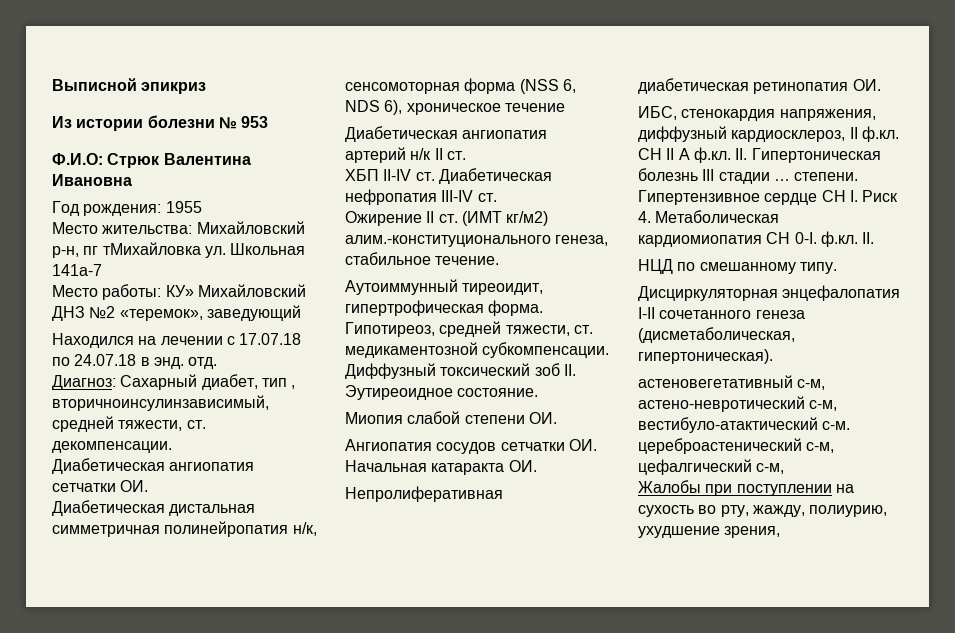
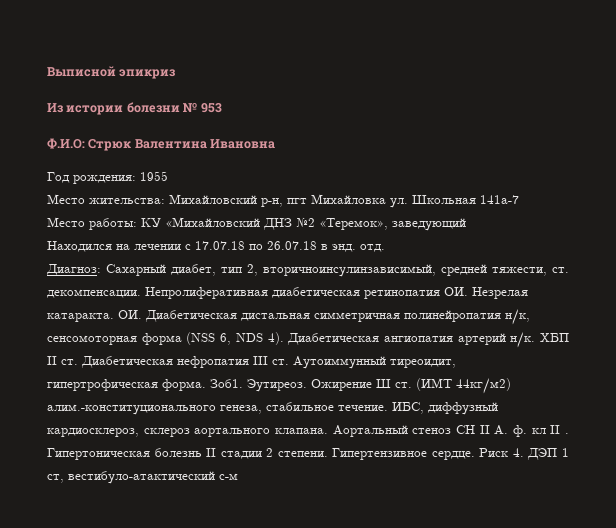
- Место жительства: Михайловский р-н, пг тМихайловка ул. Школьная 141а-7
+ Место жительства: Михайловский р-н, пгт Михайловка ул. Школьная 141а-7
- Место работы: КУ» Михайловский ДНЗ №2 «теремок», заведующий
+ Место работы: КУ «Михайловский ДНЗ №2 «Теремок», заведующий
- Находился на лечении с 17.07.18 по 24.07.18 в энд. отд.
+ Находился на лечении с 17.07.18 по 26.07.18 в энд. отд.
- Диагноз: Сахарный диабет, тип , вторичноинсулинзависимый, средней тяжести, ст. декомпенсации.
- Диабетическая ангиопатия сетчатки ОИ.
- Диабетическая дистальная симметричная полинейропатия н/к, сенсомоторная форма (NSS 6, NDS 6), хроническое течение
- Диабетическая ангиопатия артерий н/к II ст.
- ХБП II-IV ст. Диабетическая нефропатия III-IV ст.
- Ожирение II ст. (ИМТ кг/м2) алим.-конституционального генеза, стабильное течение.
- Аутоиммунный тиреоидит, гипертрофическая форма. Гипотиреоз, средней тяжести, ст. медикаментозной субкомпенсации. Диффузный токсический зоб II. Эутиреоидное состояние.
- Миопия слабой степени ОИ.
- Ангиопатия сосудов сетчатки ОИ. Начальная катаракта ОИ.
- Непролиферативная диабетическая ретинопатия ОИ.
- ИБС, стенокардия напряжения, диффузный кардиосклероз, II ф.кл. СН II А ф.кл. II. Гипертоническая болезнь III стадии … степени. Гипертензивное сердце СН I. Риск 4. Метаболическая кардиомиопатия СН 0-I. ф.кл. II.
- НЦД по смешанному типу.
- Дисциркуляторная энцефалопатия I-II сочетанного генеза (дисметаболическая, гипертоническая).
- астеновегетативный с-м, астено-невротический с-м, вестибуло-атактический с-м. цереброастенический с-м, цефалгический с-м,
- Жалобы при поступлении на сухость во рту, жажду, полиурию, ухудшение зрения,
+ Диагноз: Сахарный диабет, тип 2, вторичноинсулинзависимый, средней тяжести, ст. декомпенсации. Непролиферативная диабетическая ретинопатия ОИ. Незрелая катаракта. ОИ. Диабетическая дистальная симметричная полинейропатия н/к, сенсомоторная форма (NSS 6, NDS 4). Диабетическая ангиопатия артерий н/к. ХБП II ст. Диабетическая нефропатия III ст. Аутоиммунный тиреоидит, гипертрофическая форма. Зоб1. Эутиреоз. Ожирение Ш ст. (ИМТ 44кг/м2) алим.-конституционального генеза, стабильное течение. ИБС, диффузный кардиосклероз, склероз аортального клапана. Аортальный стеноз СН II А. ф. кл II . Гипертоническая болезнь II стадии 2 степени. Гипертензивное сердце. Риск 4. ДЭП 1 ст, вестибуло-атактический с-м

